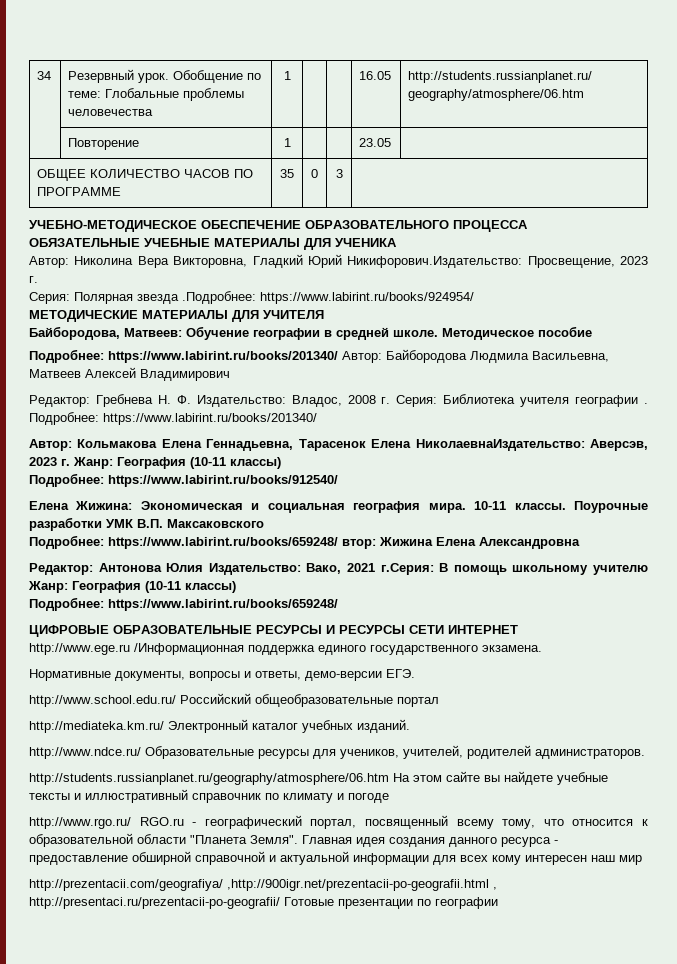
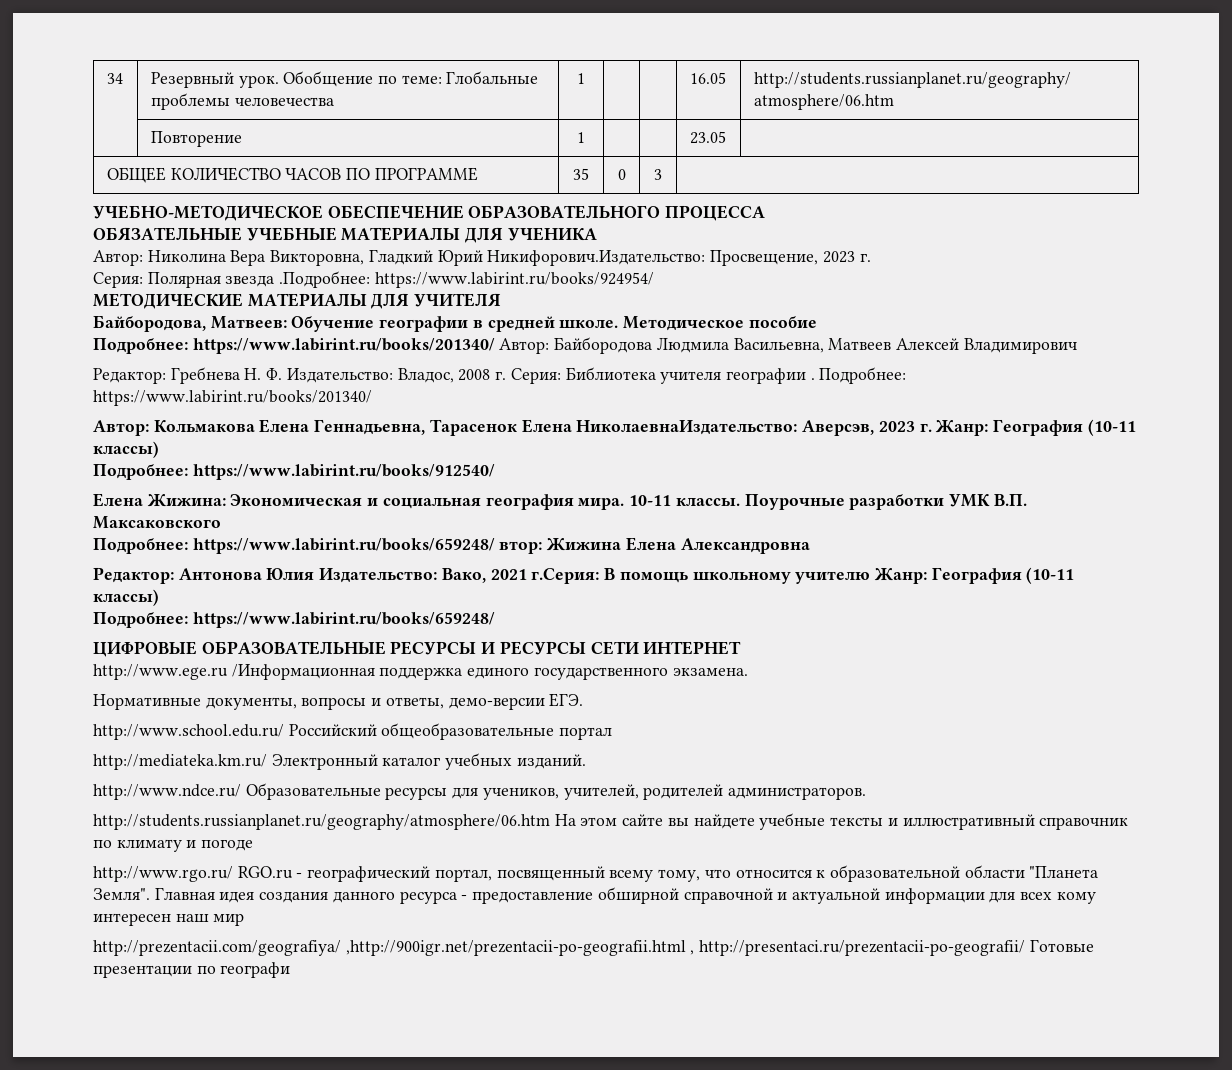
- http://prezentacii.com/geografiya/ ,http://900igr.net/prezentacii-po-geografii.html , http://presentaci.ru/prezentacii-po-geografii/ Готовые презентации по географии
+ http://prezentacii.com/geografiya/ ,http://900igr.net/prezentacii-po-geografii.html , http://presentaci.ru/prezentacii-po-geografii/ Готовые презентации по географи

